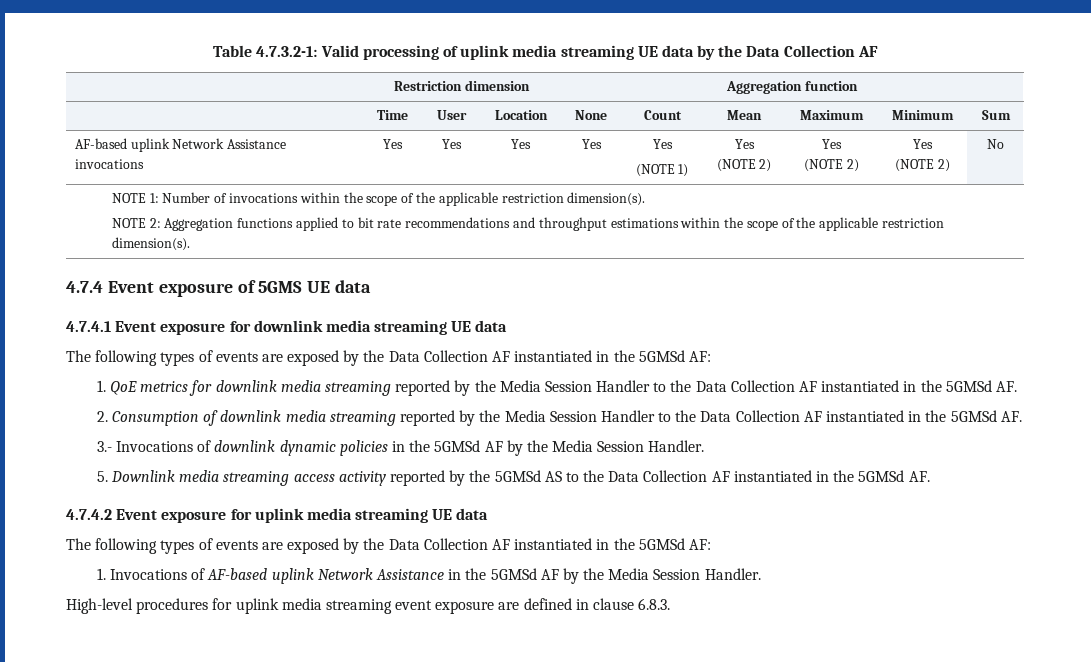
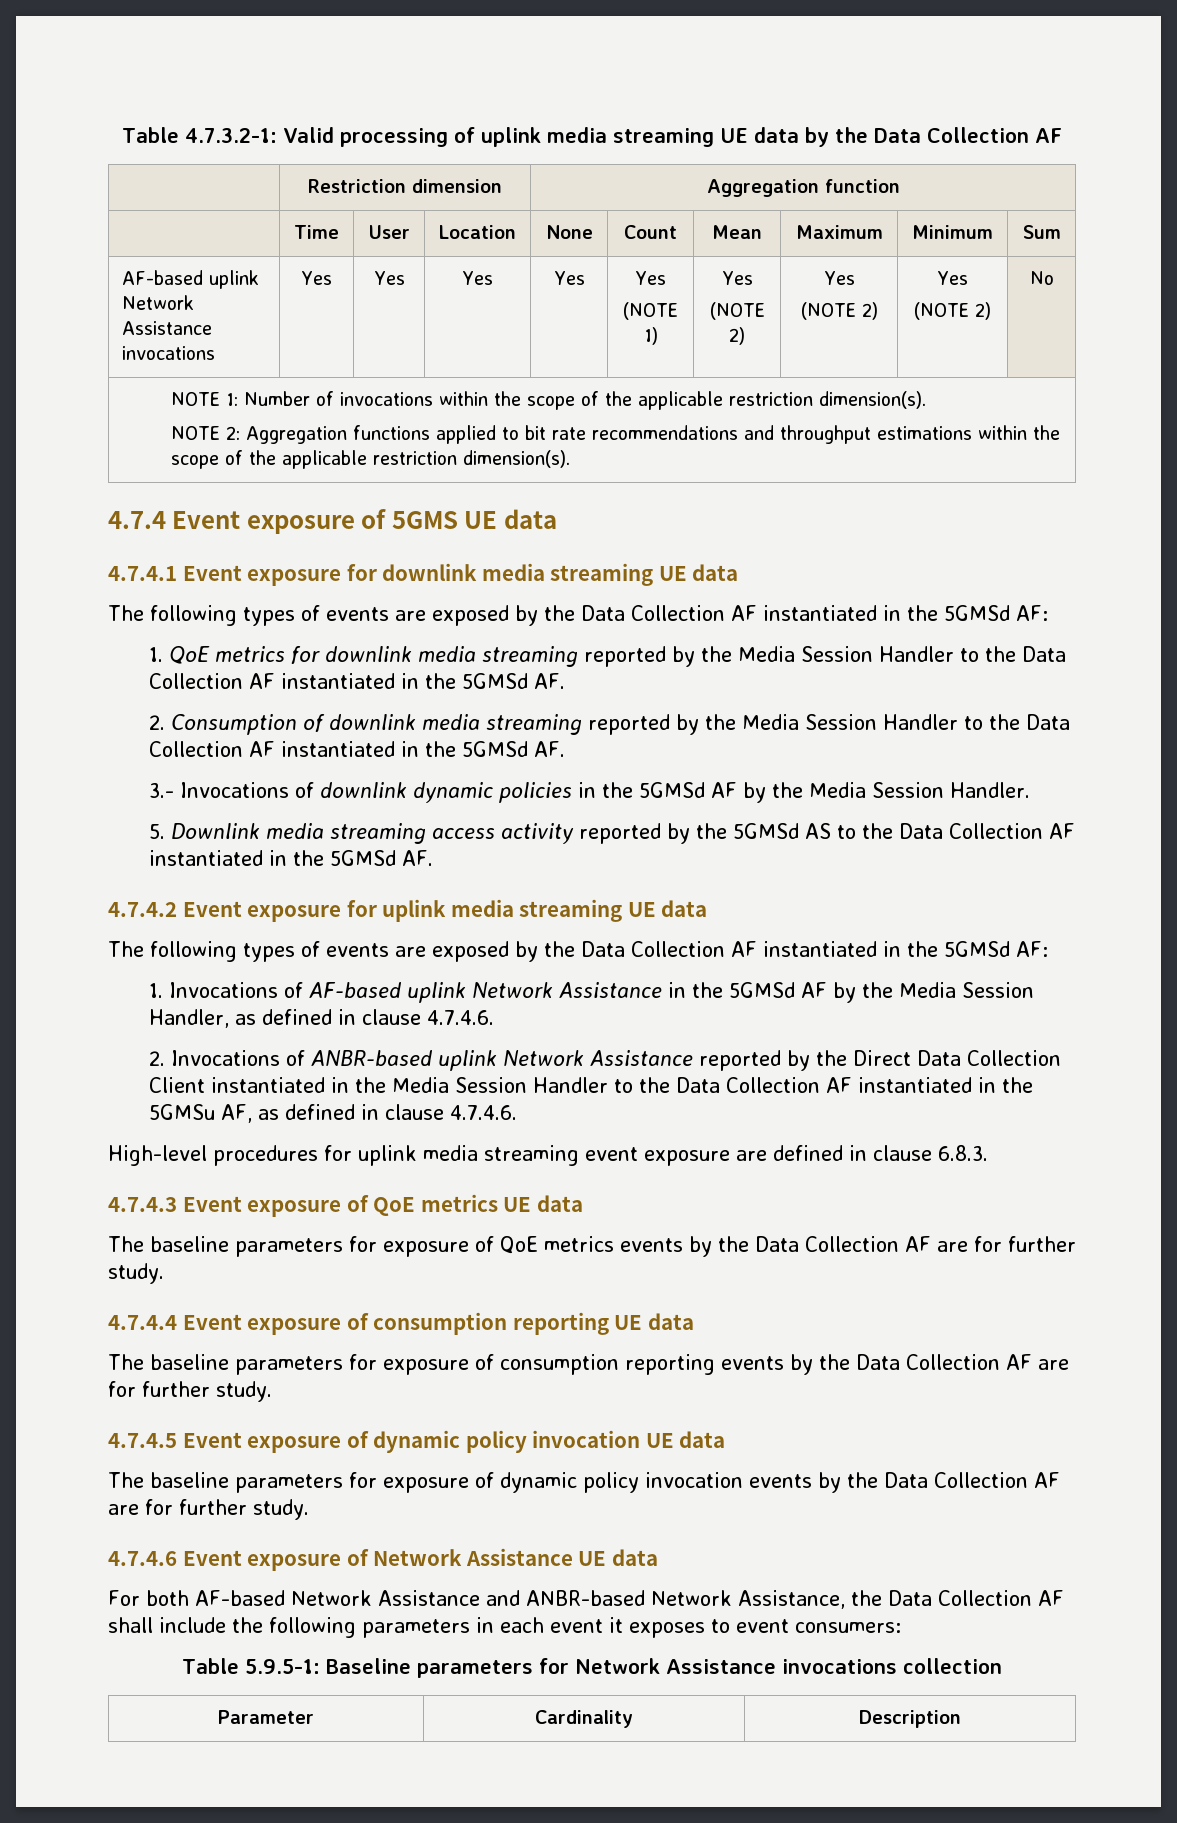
- 1. Invocations of AF-based uplink Network Assistance in the 5GMSd AF by the Media Session Handler.
+ 1. Invocations of AF-based uplink Network Assistance in the 5GMSd AF by the Media Session Handler, as defined in clause 4.7.4.6.
+ 2. Invocations of ANBR-based uplink Network Assistance reported by the Direct Data Collection Client instantiated in the Media Session Handler to the Data Collection AF instantiated in the 5GMSu AF, as defined in clause 4.7.4.6.
+ 4.7.4.3 Event exposure of QoE metrics UE data
+ The baseline parameters for exposure of QoE metrics events by the Data Collection AF are for further study.
+ 4.7.4.4 Event exposure of consumption reporting UE data
+ The baseline parameters for exposure of consumption reporting events by the Data Collection AF are for further study.
+ 4.7.4.5 Event exposure of dynamic policy invocation UE data
+ The baseline parameters for exposure of dynamic policy invocation events by the Data Collection AF are for further study.
+ 4.7.4.6 Event exposure of Network Assistance UE data
+ For both AF-based Network Assistance and ANBR-based Network Assistance, the Data Collection AF shall include the following parameters in each event it exposes to event consumers:
+ Table 5.9.5-1: Baseline parameters for Network Assistance invocations collection
+ Parameter | Cardinality | Description

